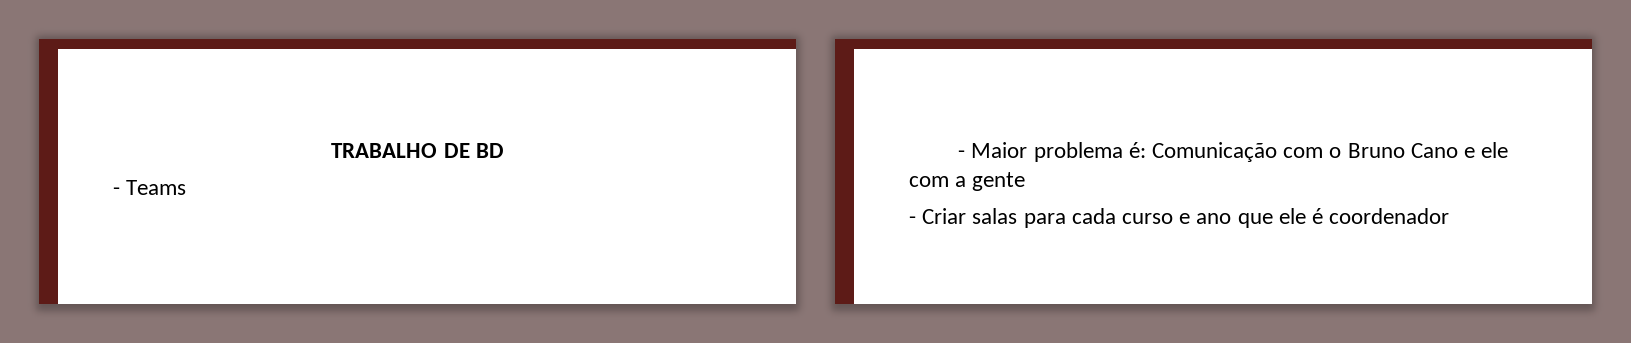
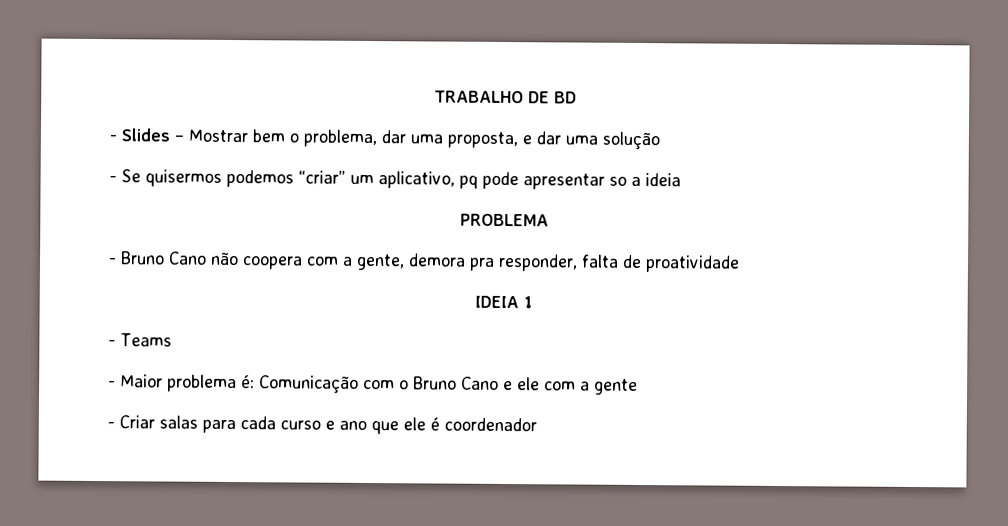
+ - Slides – Mostrar bem o problema, dar uma proposta, e dar uma solução
+ - Se quisermos podemos “criar” um aplicativo, pq pode apresentar so a ideia
+ PROBLEMA
+ - Bruno Cano não coopera com a gente, demora pra responder, falta de proatividade
+ IDEIA 1

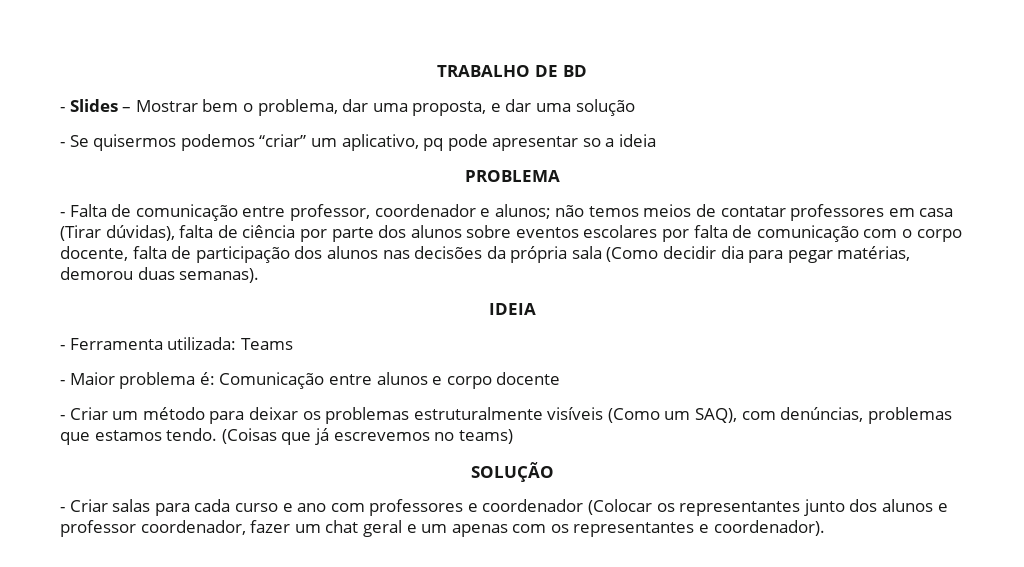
- - Bruno Cano não coopera com a gente, demora pra responder, falta de proatividade
+ - Falta de comunicação entre professor, coordenador e alunos; não temos meios de contatar professores em casa (Tirar dúvidas), falta de ciência por parte dos alunos sobre eventos escolares por falta de comunicação com o corpo docente, falta de participação dos alunos nas decisões da própria sala (Como decidir dia para pegar matérias, demorou duas semanas).
- IDEIA 1
- - Teams
+ IDEIA
+ - Ferramenta utilizada: Teams
- - Maior problema é: Comunicação com o Bruno Cano e ele com a gente
+ - Maior problema é: Comunicação entre alunos e corpo docente
+ - Criar um método para deixar os problemas estruturalmente visíveis (Como um SAQ), com denúncias, problemas que estamos tendo. (Coisas que já escrevemos no teams)
+ SOLUÇÃO
- - Criar salas para cada curso e ano que ele é coordenador
+ - Criar salas para cada curso e ano com professores e coordenador (Colocar os representantes junto dos alunos e professor coordenador, fazer um chat geral e um apenas com os representantes e coordenador).

